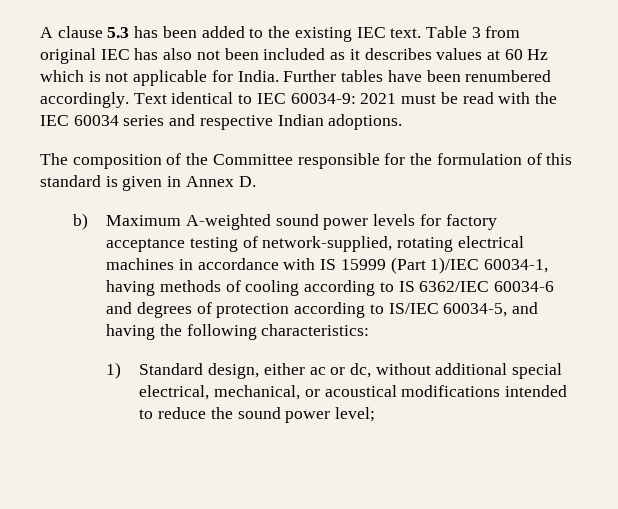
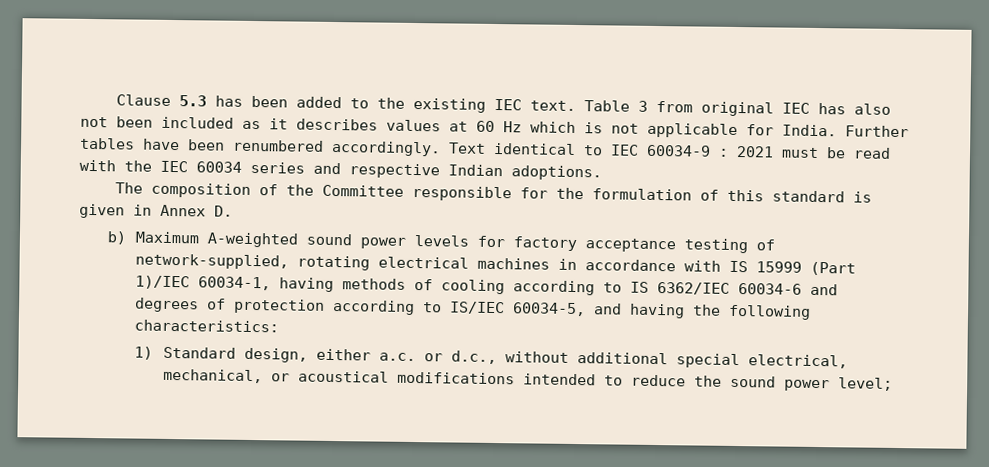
- A clause 5.3 has been added to the existing IEC text.
+ Clause 5.3 has been added to the existing IEC text.
- Text identical to IEC 60034-9: 2021 must be read with the IEC 60034 series and respective Indian adoptions.
+ Text identical to IEC 60034-9 : 2021 must be read with the IEC 60034 series and respective Indian adoptions.
- 1) Standard design, either ac or dc, without additional special electrical, mechanical, or acoustical modifications intended to reduce the sound power level;
+ 1) Standard design, either a.c. or d.c., without additional special electrical, mechanical, or acoustical modifications intended to reduce the sound power level;

